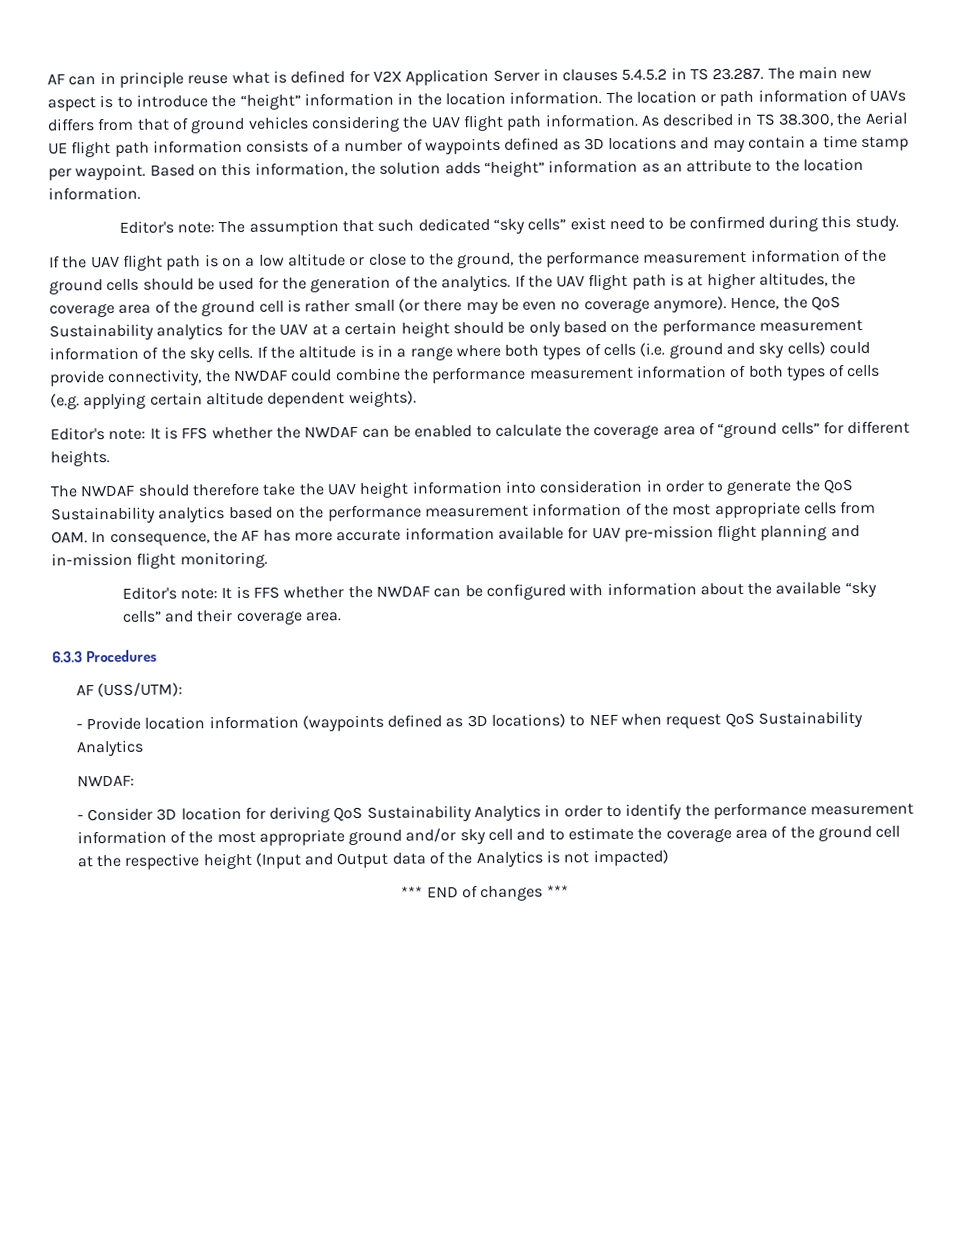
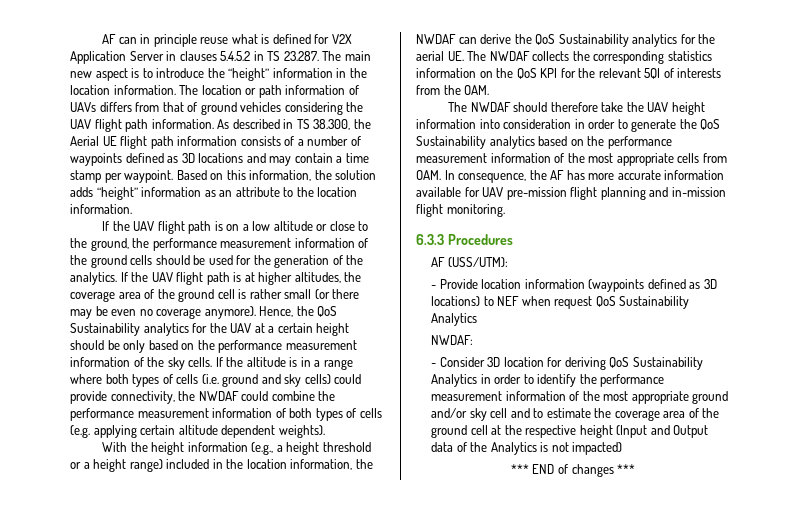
- Editor's note: The assumption that such dedicated “sky cells” exist need to be confirmed during this study.
- Editor's note: It is FFS whether the NWDAF can be enabled to calculate the coverage area of “ground cells” for different heights.
+ With the height information (e.g., a height threshold or a height range) included in the location information, the NWDAF can derive the QoS Sustainability analytics for the aerial UE. The NWDAF collects the corresponding statistics information on the QoS KPI for the relevant 5QI of interests from the OAM.
- Editor's note: It is FFS whether the NWDAF can be configured with information about the available “sky cells” and their coverage area.

